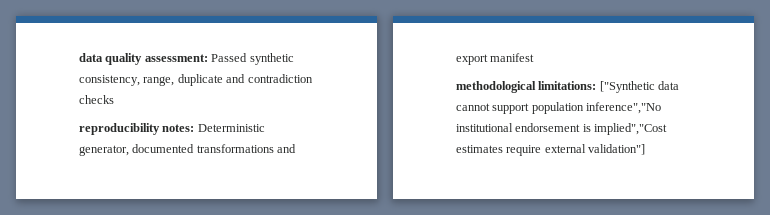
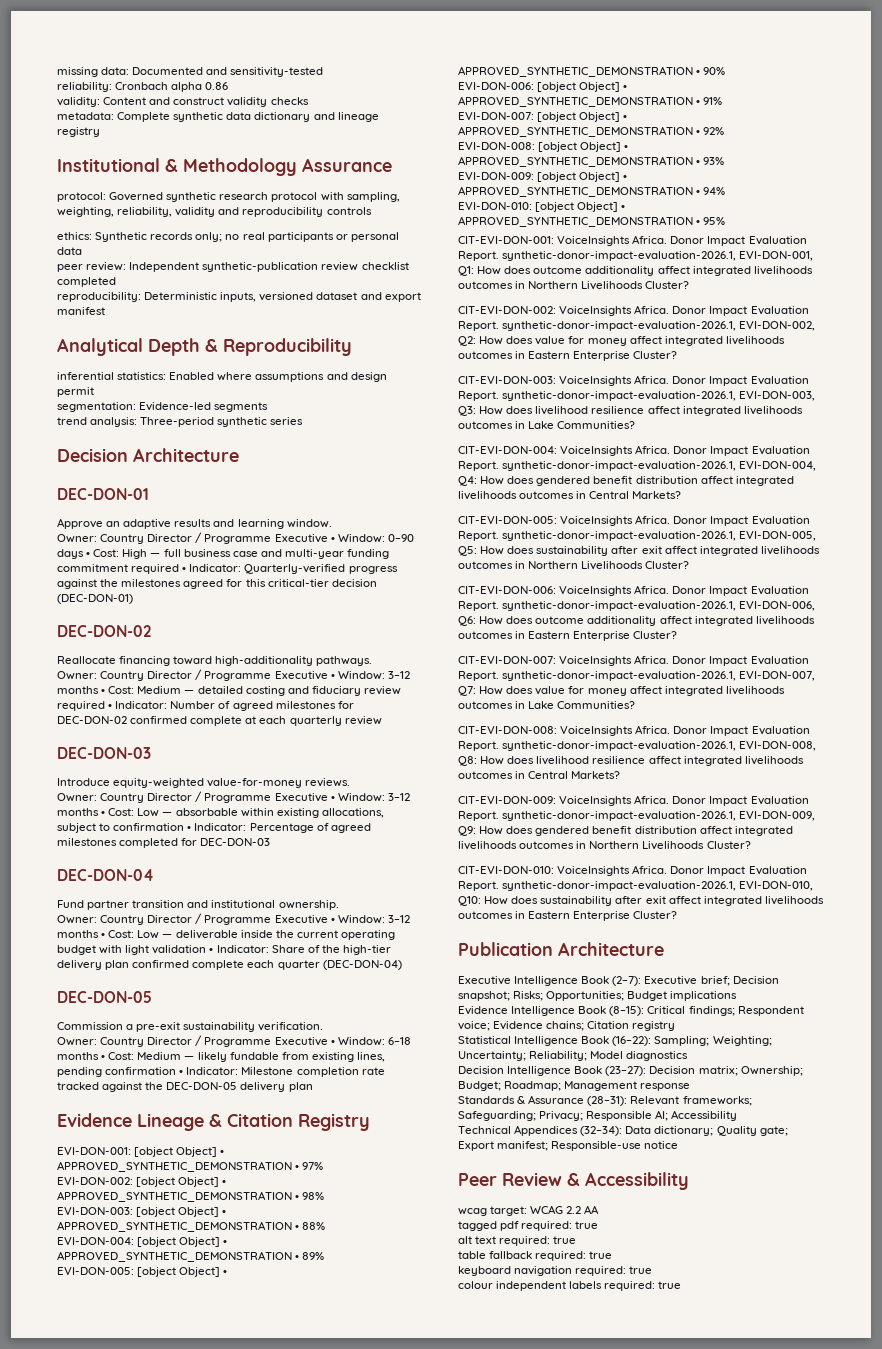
- data quality assessment: Passed synthetic consistency, range, duplicate and contradiction checks
- reproducibility notes: Deterministic generator, documented transformations and export manifest
- methodological limitations: ["Synthetic data cannot support population inference","No institutional endorsement is implied","Cost estimates require external validation"]
+ missing data: Documented and sensitivity-tested
+ reliability: Cronbach alpha 0.86
+ validity: Content and construct validity checks
+ metadata: Complete synthetic data dictionary and lineage registry
+ Institutional & Methodology Assurance
+ protocol: Governed synthetic research protocol with sampling, weighting, reliability, validity and reproducibility controls
+ ethics: Synthetic records only; no real participants or personal data
+ peer review: Independent synthetic-publication review checklist completed
+ reproducibility: Deterministic inputs, versioned dataset and export manifest
+ Analytical Depth & Reproducibility
+ inferential statistics: Enabled where assumptions and design permit
+ segmentation: Evidence-led segments
+ trend analysis: Three-period synthetic series
+ Decision Architecture
+ DEC-DON-01
+ Approve an adaptive results and learning window.
+ Owner: Country Director / Programme Executive • Window: 0–90 days • Cost: High — full business case and multi-year funding commitment required • Indicator: Quarterly-verified progress against the milestones agreed for this critical-tier decision (DEC-DON-01)
+ DEC-DON-02
+ Reallocate financing toward high-additionality pathways.
+ Owner: Country Director / Programme Executive • Window: 3–12 months • Cost: Medium — detailed costing and fiduciary review required • Indicator: Number of agreed milestones for DEC-DON-02 confirmed complete at each quarterly review
+ DEC-DON-03
+ Introduce equity-weighted value-for-money reviews.
+ Owner: Country Director / Programme Executive • Window: 3–12 months • Cost: Low — absorbable within existing allocations, subject to confirmation • Indicator: Percentage of agreed milestones completed for DEC-DON-03
+ DEC-DON-04
+ Fund partner transition and institutional ownership.
+ Owner: Country Director / Programme Executive • Window: 3–12 months • Cost: Low — deliverable inside the current operating budget with light validation • Indicator: Share of the high-tier delivery plan confirmed complete each quarter (DEC-DON-04)
+ DEC-DON-05
+ Commission a pre-exit sustainability verification.
+ Owner: Country Director / Programme Executive • Window: 6–18 months • Cost: Medium — likely fundable from existing lines, pending confirmation • Indicator: Milestone completion rate tracked against the DEC-DON-05 delivery plan
+ Evidence Lineage & Citation Registry
+ EVI-DON-001: [object Object] • APPROVED_SYNTHETIC_DEMONSTRATION • 97%
+ EVI-DON-002: [object Object] • APPROVED_SYNTHETIC_DEMONSTRATION • 98%
+ EVI-DON-003: [object Object] • APPROVED_SYNTHETIC_DEMONSTRATION • 88%
+ EVI-DON-004: [object Object] • APPROVED_SYNTHETIC_DEMONSTRATION • 89%
+ EVI-DON-005: [object Object] • APPROVED_SYNTHETIC_DEMONSTRATION • 90%
+ EVI-DON-006: [object Object] • APPROVED_SYNTHETIC_DEMONSTRATION • 91%
+ EVI-DON-007: [object Object] • APPROVED_SYNTHETIC_DEMONSTRATION • 92%
+ EVI-DON-008: [object Object] • APPROVED_SYNTHETIC_DEMONSTRATION • 93%
+ EVI-DON-009: [object Object] • APPROVED_SYNTHETIC_DEMONSTRATION • 94%
+ EVI-DON-010: [object Object] • APPROVED_SYNTHETIC_DEMONSTRATION • 95%
+ CIT-EVI-DON-001: VoiceInsights Africa. Donor Impact Evaluation Report. synthetic-donor-impact-evaluation-2026.1, EVI-DON-001, Q1: How does outcome additionality affect integrated livelihoods outcomes in Northern Livelihoods Cluster?
+ CIT-EVI-DON-002: VoiceInsights Africa. Donor Impact Evaluation Report. synthetic-donor-impact-evaluation-2026.1, EVI-DON-002, Q2: How does value for money affect integrated livelihoods outcomes in Eastern Enterprise Cluster?
+ CIT-EVI-DON-003: VoiceInsights Africa. Donor Impact Evaluation Report. synthetic-donor-impact-evaluation-2026.1, EVI-DON-003, Q3: How does livelihood resilience affect integrated livelihoods outcomes in Lake Communities?
+ CIT-EVI-DON-004: VoiceInsights Africa. Donor Impact Evaluation Report. synthetic-donor-impact-evaluation-2026.1, EVI-DON-004, Q4: How does gendered benefit distribution affect integrated livelihoods outcomes in Central Markets?
+ CIT-EVI-DON-005: VoiceInsights Africa. Donor Impact Evaluation Report. synthetic-donor-impact-evaluation-2026.1, EVI-DON-005, Q5: How does sustainability after exit affect integrated livelihoods outcomes in Northern Livelihoods Cluster?
+ CIT-EVI-DON-006: VoiceInsights Africa. Donor Impact Evaluation Report. synthetic-donor-impact-evaluation-2026.1, EVI-DON-006, Q6: How does outcome additionality affect integrated livelihoods outcomes in Eastern Enterprise Cluster?
+ CIT-EVI-DON-007: VoiceInsights Africa. Donor Impact Evaluation Report. synthetic-donor-impact-evaluation-2026.1, EVI-DON-007, Q7: How does value for money affect integrated livelihoods outcomes in Lake Communities?
+ CIT-EVI-DON-008: VoiceInsights Africa. Donor Impact Evaluation Report. synthetic-donor-impact-evaluation-2026.1, EVI-DON-008, Q8: How does livelihood resilience affect integrated livelihoods outcomes in Central Markets?
+ CIT-EVI-DON-009: VoiceInsights Africa. Donor Impact Evaluation Report. synthetic-donor-impact-evaluation-2026.1, EVI-DON-009, Q9: How does gendered benefit distribution affect integrated livelihoods outcomes in Northern Livelihoods Cluster?
+ CIT-EVI-DON-010: VoiceInsights Africa. Donor Impact Evaluation Report. synthetic-donor-impact-evaluation-2026.1, EVI-DON-010, Q10: How does sustainability after exit affect integrated livelihoods outcomes in Eastern Enterprise Cluster?
+ Publication Architecture
+ Executive Intelligence Book (2–7): Executive brief; Decision snapshot; Risks; Opportunities; Budget implications
+ Evidence Intelligence Book (8–15): Critical findings; Respondent voice; Evidence chains; Citation registry
+ Statistical Intelligence Book (16–22): Sampling; Weighting; Uncertainty; Reliability; Model diagnostics
+ Decision Intelligence Book (23–27): Decision matrix; Ownership; Budget; Roadmap; Management response
+ Standards & Assurance (28–31): Relevant frameworks; Safeguarding; Privacy; Responsible AI; Accessibility
+ Technical Appendices (32–34): Data dictionary; Quality gate; Export manifest; Responsible-use notice
+ Peer Review & Accessibility
+ wcag target: WCAG 2.2 AA
+ tagged pdf required: true
+ alt text required: true
+ table fallback required: true
+ keyboard navigation required: true
+ colour independent labels required: true

